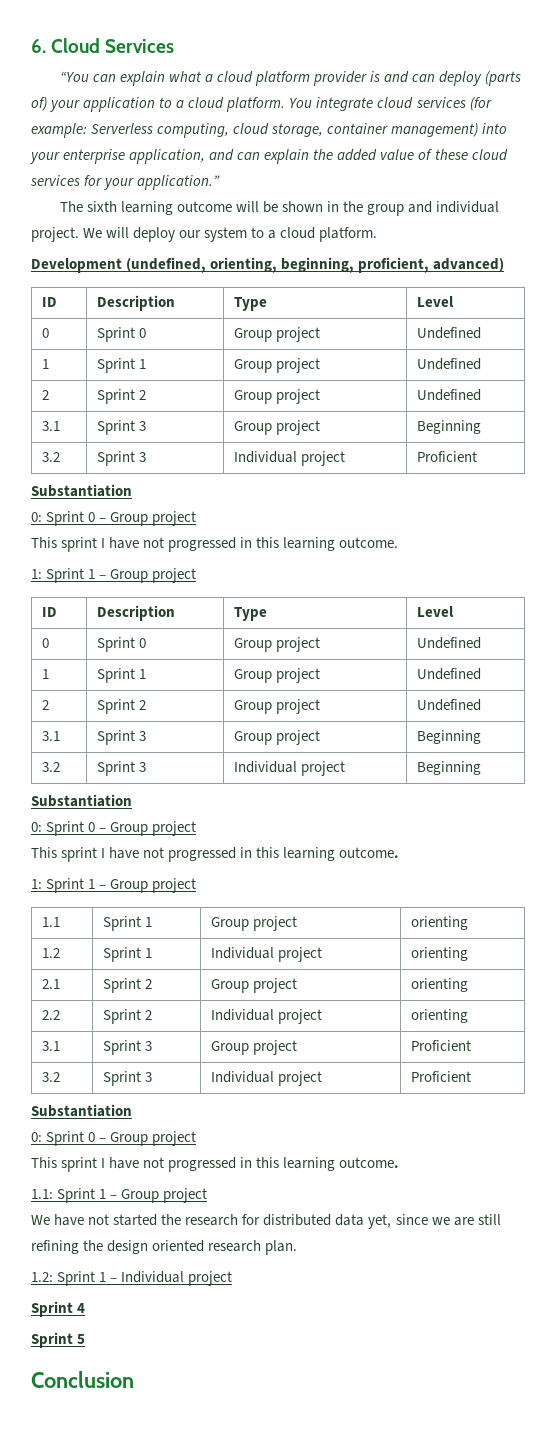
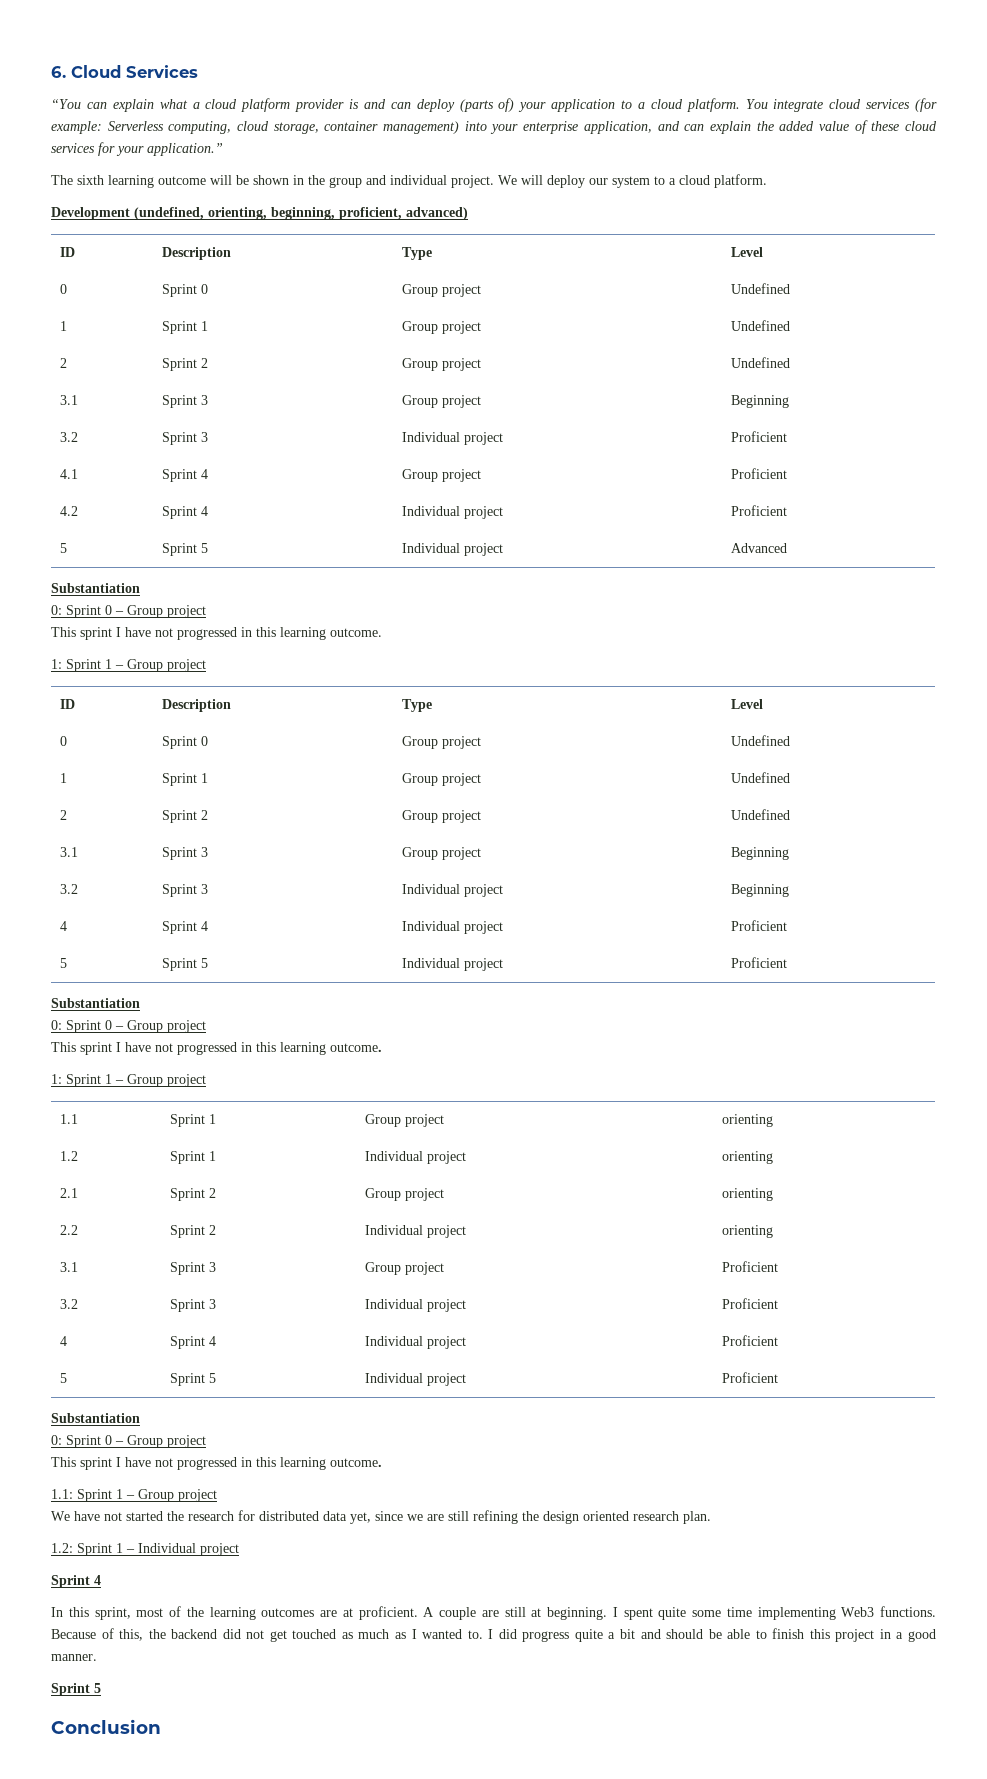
+ 4.1 | Sprint 4 | Group project | Proficient
+ 4.2 | Sprint 4 | Individual project | Proficient
+ 5 | Sprint 5 | Individual project | Advanced
  3.2 | Sprint 3 | Individual project | Beginning
+ 4 | Sprint 4 | Individual project | Proficient
+ 5 | Sprint 5 | Individual project | Proficient
  3.1 | Sprint 3 | Group project | Proficient
  3.2 | Sprint 3 | Individual project | Proficient
+ 4 | Sprint 4 | Individual project | Proficient
+ 5 | Sprint 5 | Individual project | Proficient
+ In this sprint, most of the learning outcomes are at proficient. A couple are still at beginning. I spent quite some time implementing Web3 functions. Because of this, the backend did not get touched as much as I wanted to. I did progress quite a bit and should be able to finish this project in a good manner.

